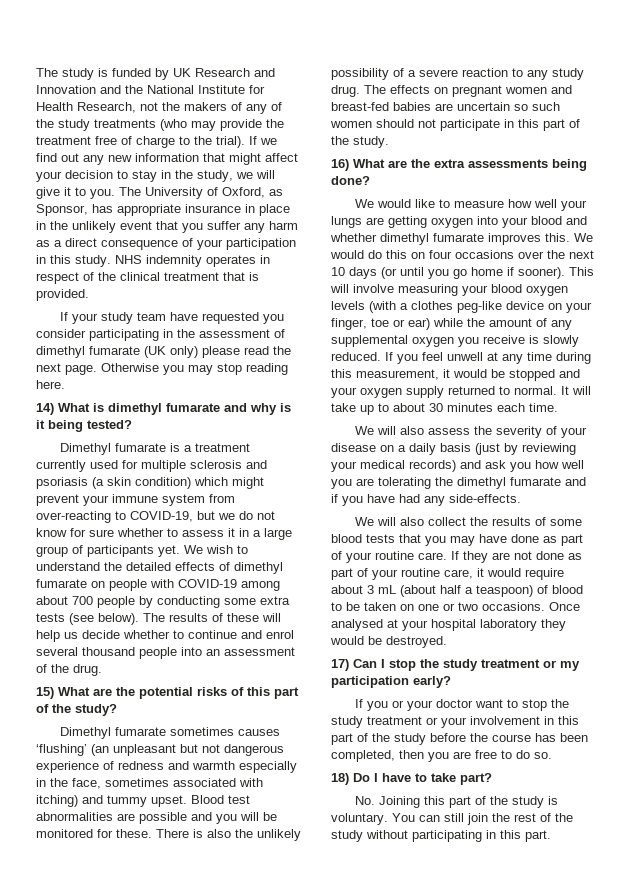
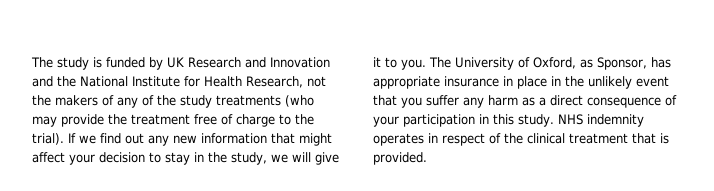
- If your study team have requested you consider participating in the assessment of dimethyl fumarate (UK only) please read the next page. Otherwise you may stop reading here.
- 14) What is dimethyl fumarate and why is it being tested?
- Dimethyl fumarate is a treatment currently used for multiple sclerosis and psoriasis (a skin condition) which might prevent your immune system from over-reacting to COVID-19, but we do not know for sure whether to assess it in a large group of participants yet. We wish to understand the detailed effects of dimethyl fumarate on people with COVID-19 among about 700 people by conducting some extra tests (see below). The results of these will help us decide whether to continue and enrol several thousand people into an assessment of the drug.
- 15) What are the potential risks of this part of the study?
- Dimethyl fumarate sometimes causes ‘flushing’ (an unpleasant but not dangerous experience of redness and warmth especially in the face, sometimes associated with itching) and tummy upset. Blood test abnormalities are possible and you will be monitored for these. There is also the unlikely possibility of a severe reaction to any study drug. The effects on pregnant women and breast-fed babies are uncertain so such women should not participate in this part of the study.
- 16) What are the extra assessments being done?
- We would like to measure how well your lungs are getting oxygen into your blood and whether dimethyl fumarate improves this. We would do this on four occasions over the next 10 days (or until you go home if sooner). This will involve measuring your blood oxygen levels (with a clothes peg-like device on your finger, toe or ear) while the amount of any supplemental oxygen you receive is slowly reduced. If you feel unwell at any time during this measurement, it would be stopped and your oxygen supply returned to normal. It will take up to about 30 minutes each time.
- We will also assess the severity of your disease on a daily basis (just by reviewing your medical records) and ask you how well you are tolerating the dimethyl fumarate and if you have had any side-effects.
- We will also collect the results of some blood tests that you may have done as part of your routine care. If they are not done as part of your routine care, it would require about 3 mL (about half a teaspoon) of blood to be taken on one or two occasions. Once analysed at your hospital laboratory they would be destroyed.
- 17) Can I stop the study treatment or my participation early?
- If you or your doctor want to stop the study treatment or your involvement in this part of the study before the course has been completed, then you are free to do so.
- 18) Do I have to take part?
- No. Joining this part of the study is voluntary. You can still join the rest of the study without participating in this part.

